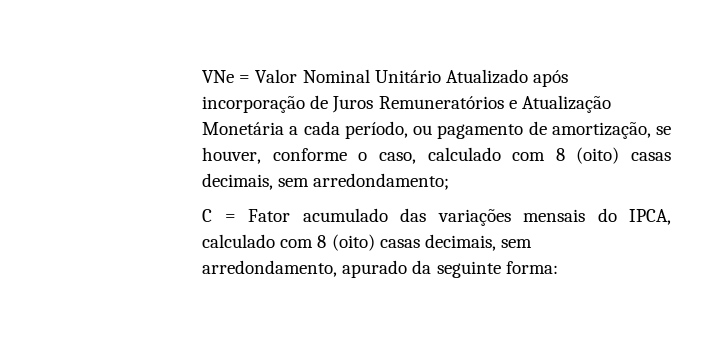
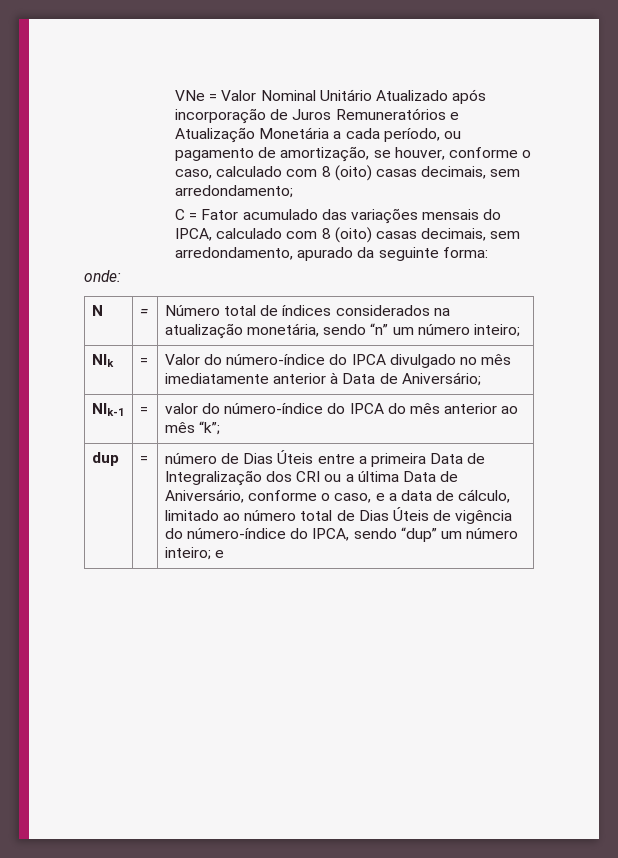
+ onde:
+ N | = | Número total de índices considerados na atualização monetária, sendo “n” um número inteiro;
+ NIk | = | Valor do número-índice do IPCA divulgado no mês imediatamente anterior à Data de Aniversário;
+ NIk-1 | = | valor do número-índice do IPCA do mês anterior ao mês “k”;
+ dup | = | número de Dias Úteis entre a primeira Data de Integralização dos CRI ou a última Data de Aniversário, conforme o caso, e a data de cálculo, limitado ao número total de Dias Úteis de vigência do número-índice do IPCA, sendo “dup” um número inteiro; e

